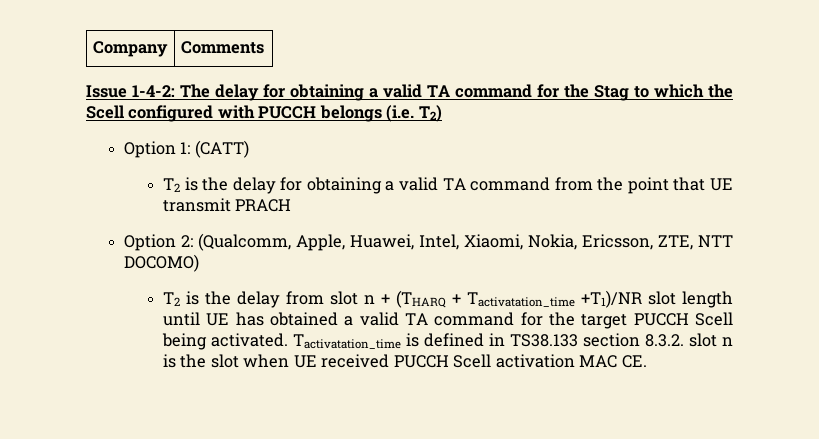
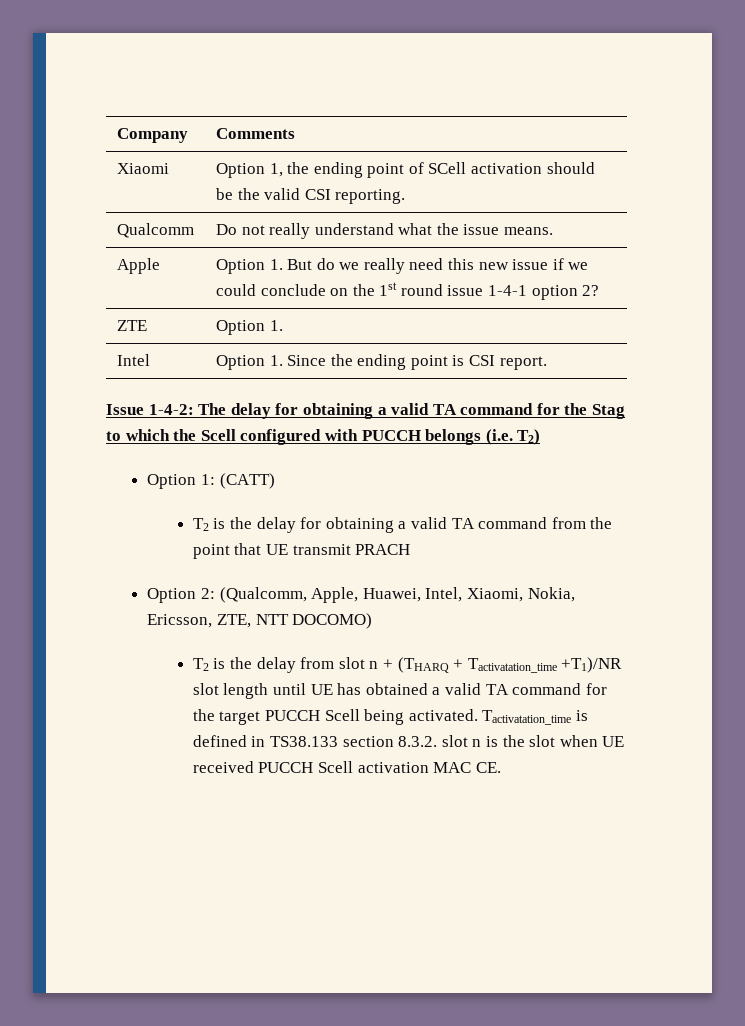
+ Xiaomi | Option 1, the ending point of SCell activation should be the valid CSI reporting.
+ Qualcomm | Do not really understand what the issue means.
+ Apple | Option 1. But do we really need this new issue if we could conclude on the 1st round issue 1-4-1 option 2?
+ ZTE | Option 1.
+ Intel | Option 1. Since the ending point is CSI report.

